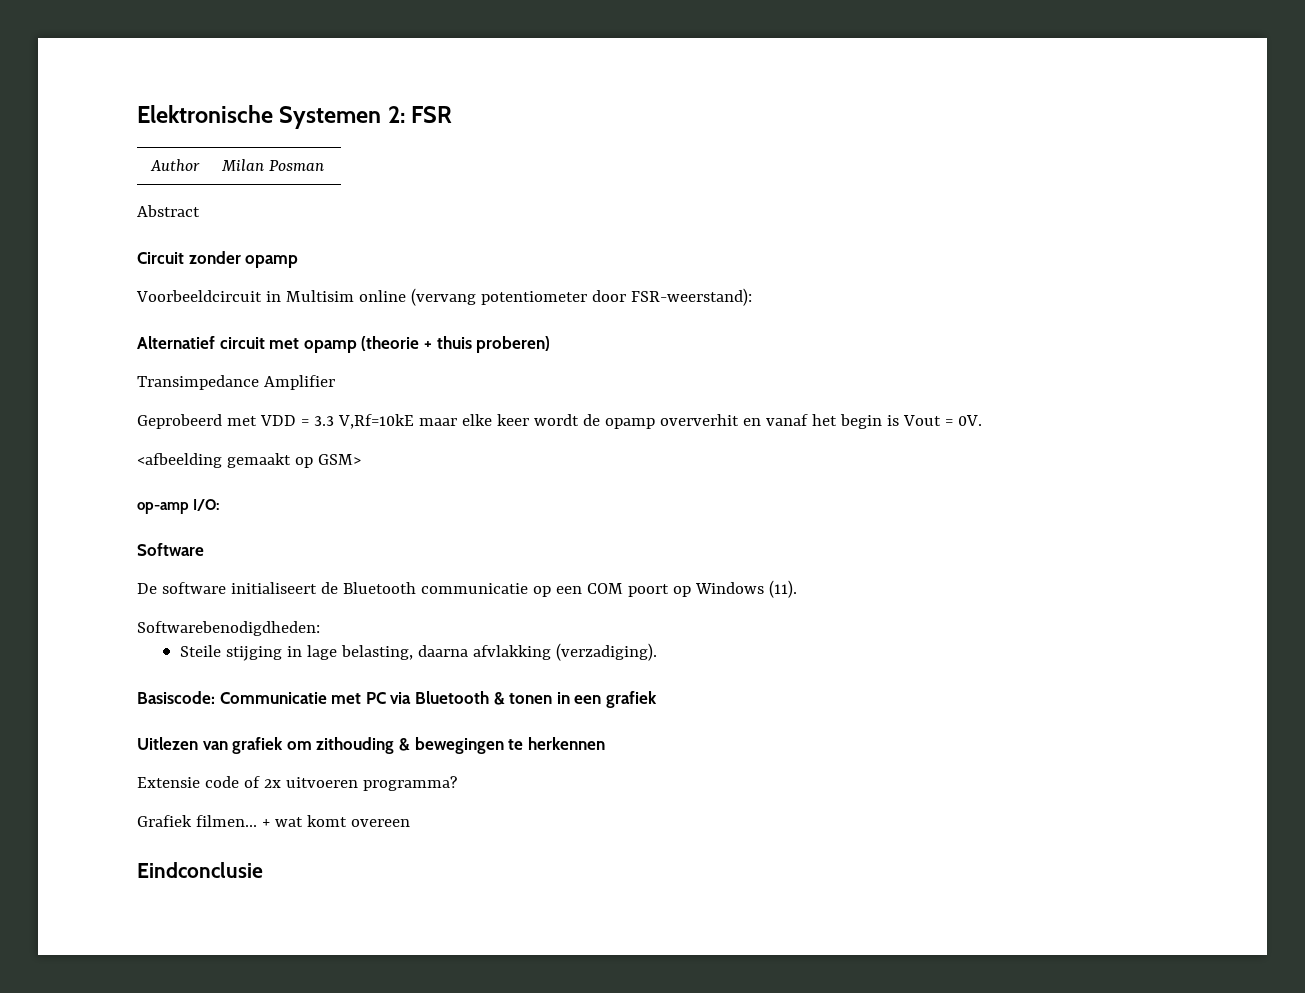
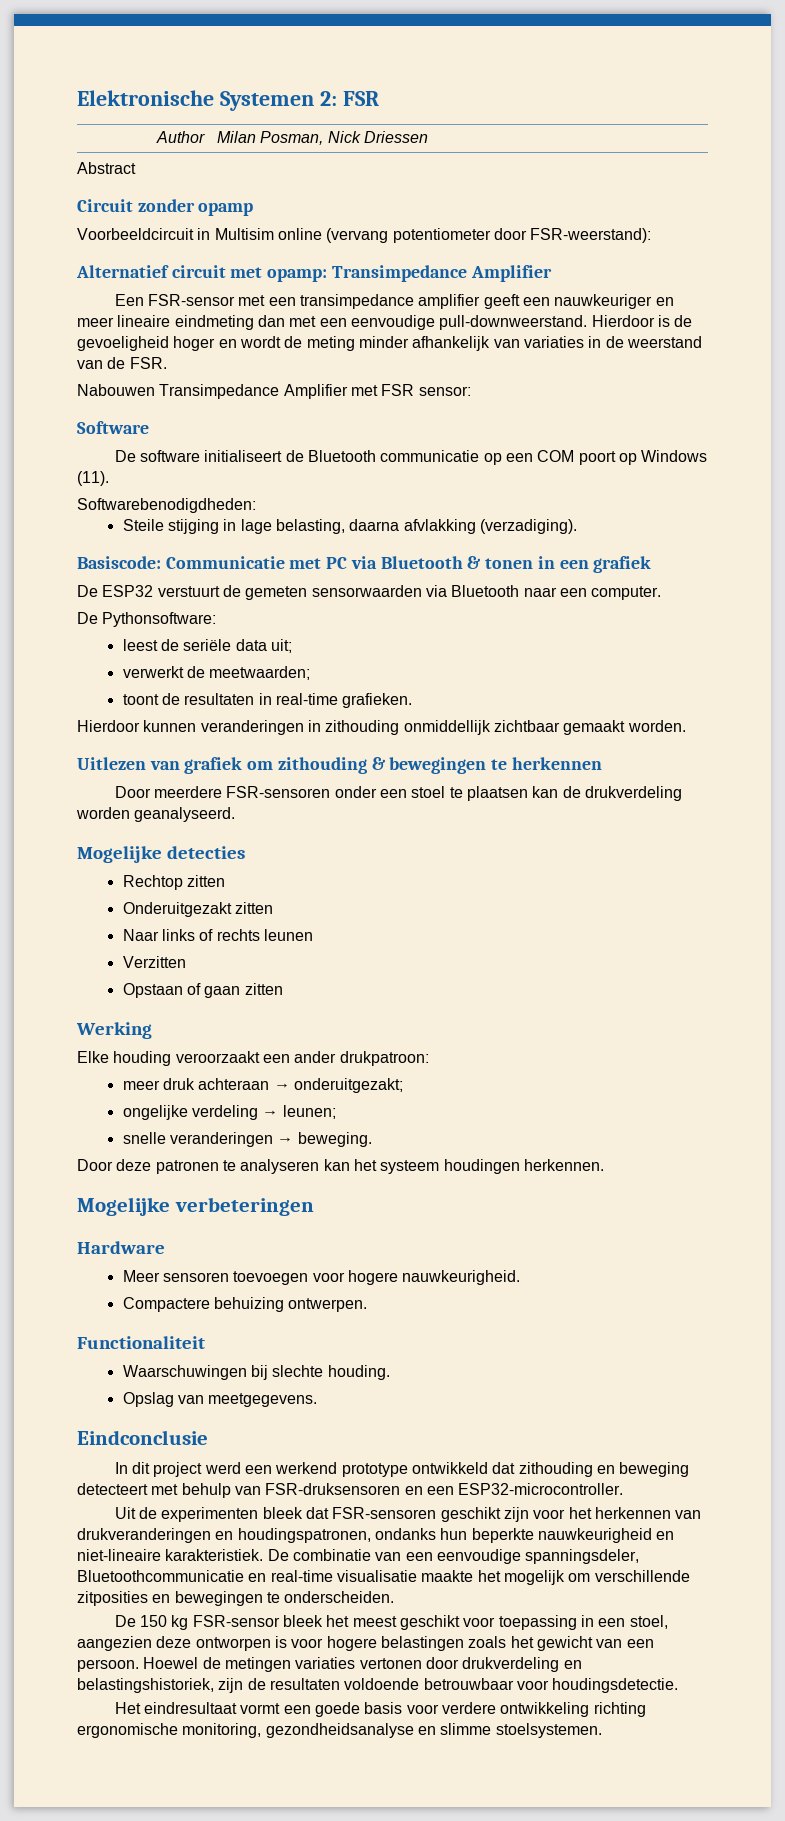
- Author | Milan Posman
+ Author | Milan Posman, Nick Driessen
- Alternatief circuit met opamp (theorie + thuis proberen)
- Transimpedance Amplifier
- Geprobeerd met VDD = 3.3 V,Rf=10kE maar elke keer wordt de opamp oververhit en vanaf het begin is Vout = 0V.
- <afbeelding gemaakt op GSM>
- op-amp I/O:
+ Alternatief circuit met opamp: Transimpedance Amplifier
+ Een FSR-sensor met een transimpedance amplifier geeft een nauwkeuriger en meer lineaire eindmeting dan met een eenvoudige pull-downweerstand. Hierdoor is de gevoeligheid hoger en wordt de meting minder afhankelijk van variaties in de weerstand van de FSR.
+ Nabouwen Transimpedance Amplifier met FSR sensor:
+ De ESP32 verstuurt de gemeten sensorwaarden via Bluetooth naar een computer.
+ De Pythonsoftware:
+ leest de seriële data uit;
+ verwerkt de meetwaarden;
+ toont de resultaten in real-time grafieken.
+ Hierdoor kunnen veranderingen in zithouding onmiddellijk zichtbaar gemaakt worden.
- Extensie code of 2x uitvoeren programma?
- Grafiek filmen... + wat komt overeen
+ Door meerdere FSR-sensoren onder een stoel te plaatsen kan de drukverdeling worden geanalyseerd.
+ Mogelijke detecties
+ Rechtop zitten
+ Onderuitgezakt zitten
+ Naar links of rechts leunen
+ Verzitten
+ Opstaan of gaan zitten
+ Werking
+ Elke houding veroorzaakt een ander drukpatroon:
+ meer druk achteraan → onderuitgezakt;
+ ongelijke verdeling → leunen;
+ snelle veranderingen → beweging.
+ Door deze patronen te analyseren kan het systeem houdingen herkennen.
+ Mogelijke verbeteringen
+ Hardware
+ Meer sensoren toevoegen voor hogere nauwkeurigheid.
+ Compactere behuizing ontwerpen.
+ Functionaliteit
+ Waarschuwingen bij slechte houding.
+ Opslag van meetgegevens.
  Eindconclusie
+ In dit project werd een werkend prototype ontwikkeld dat zithouding en beweging detecteert met behulp van FSR-druksensoren en een ESP32-microcontroller.
+ Uit de experimenten bleek dat FSR-sensoren geschikt zijn voor het herkennen van drukveranderingen en houdingspatronen, ondanks hun beperkte nauwkeurigheid en niet-lineaire karakteristiek. De combinatie van een eenvoudige spanningsdeler, Bluetoothcommunicatie en real-time visualisatie maakte het mogelijk om verschillende zitposities en bewegingen te onderscheiden.
+ De 150 kg FSR-sensor bleek het meest geschikt voor toepassing in een stoel, aangezien deze ontworpen is voor hogere belastingen zoals het gewicht van een persoon. Hoewel de metingen variaties vertonen door drukverdeling en belastingshistoriek, zijn de resultaten voldoende betrouwbaar voor houdingsdetectie.
+ Het eindresultaat vormt een goede basis voor verdere ontwikkeling richting ergonomische monitoring, gezondheidsanalyse en slimme stoelsystemen.

